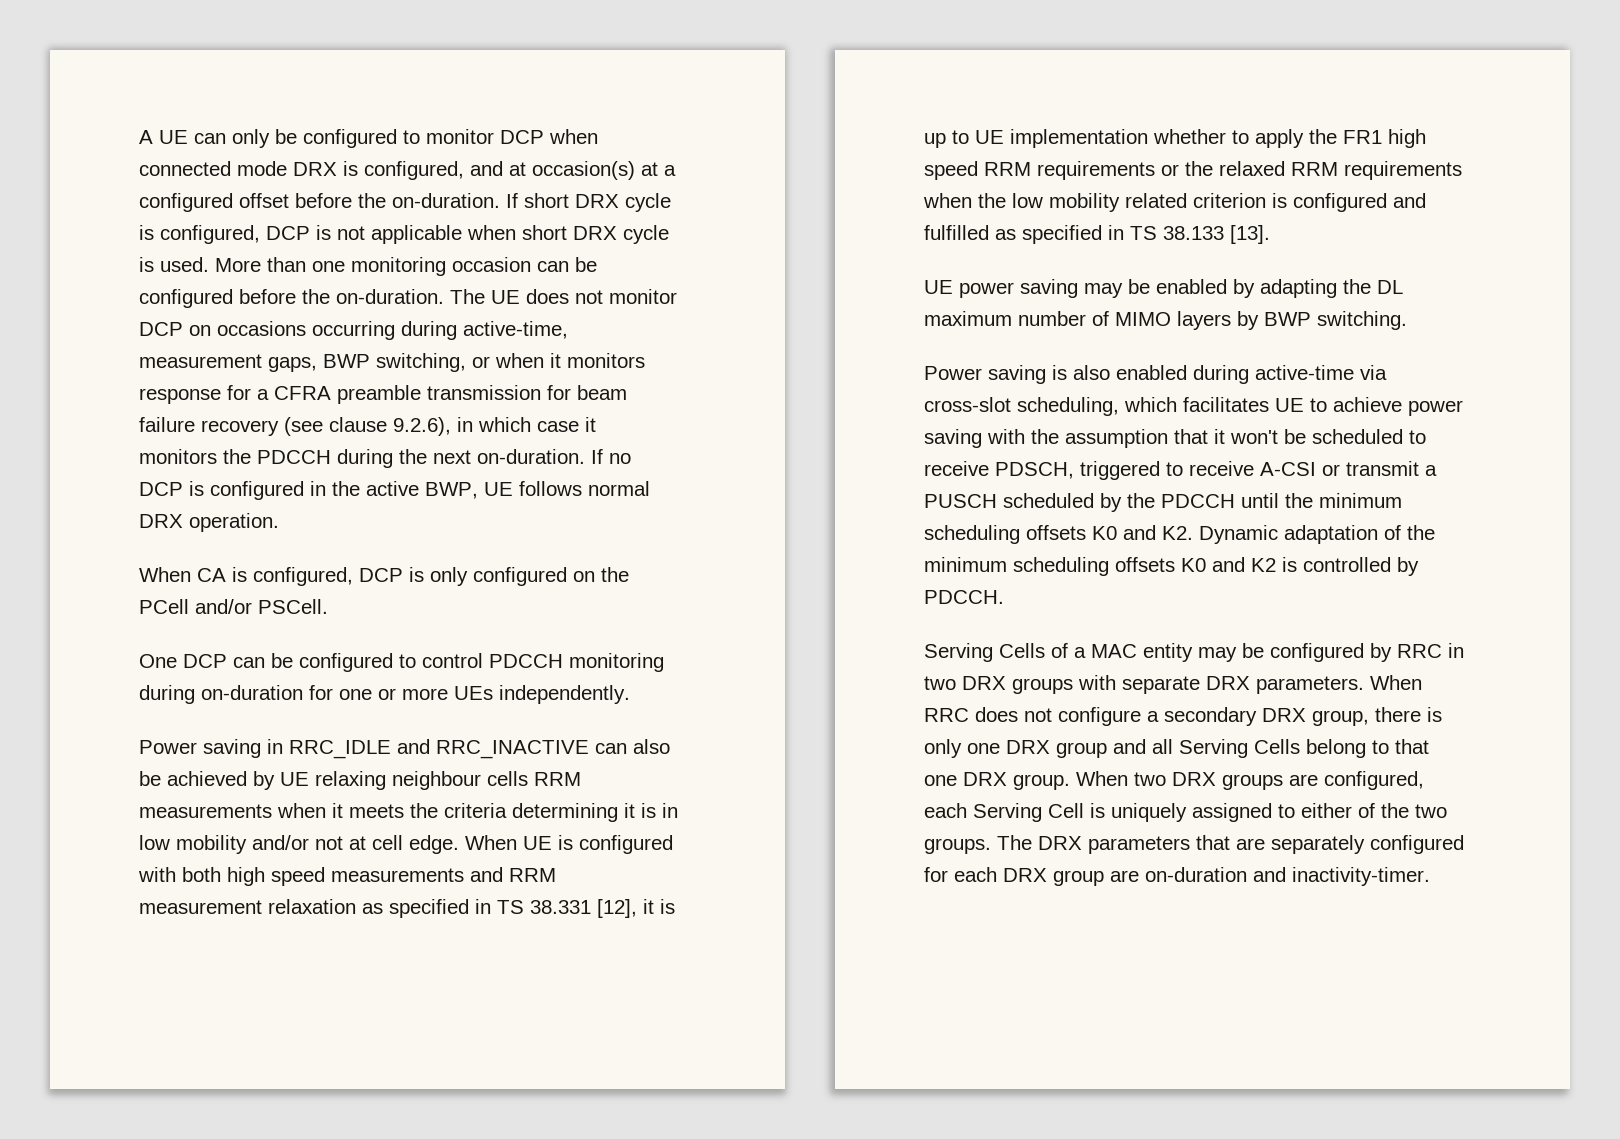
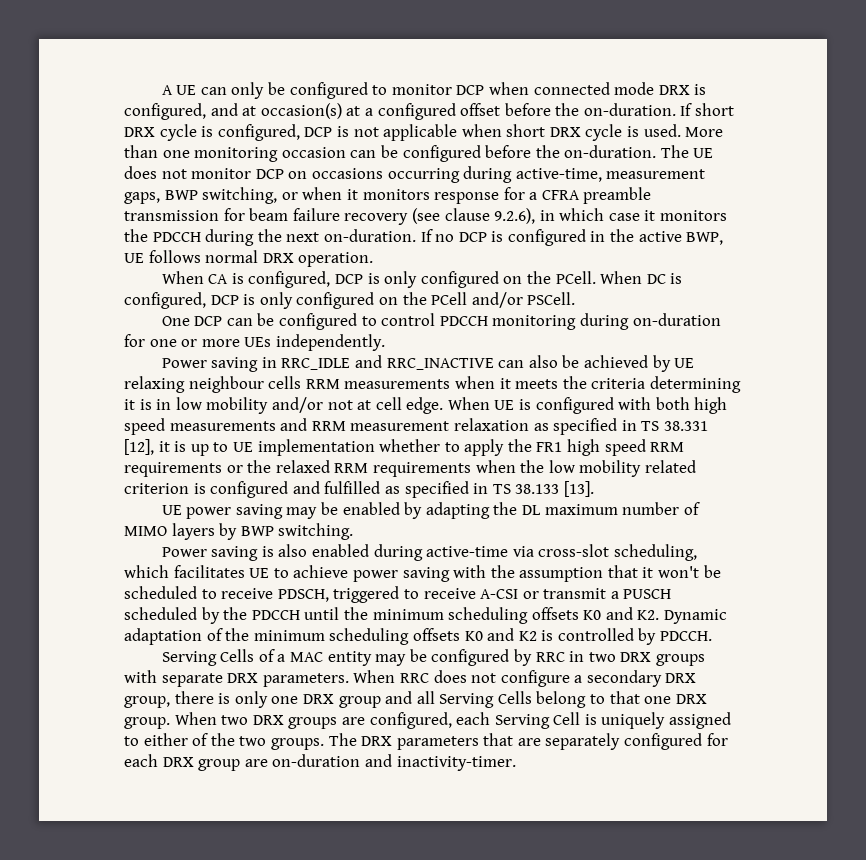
- When CA is configured, DCP is only configured on the PCell and/or PSCell.
+ When CA is configured, DCP is only configured on the PCell. When DC is configured, DCP is only configured on the PCell and/or PSCell.

